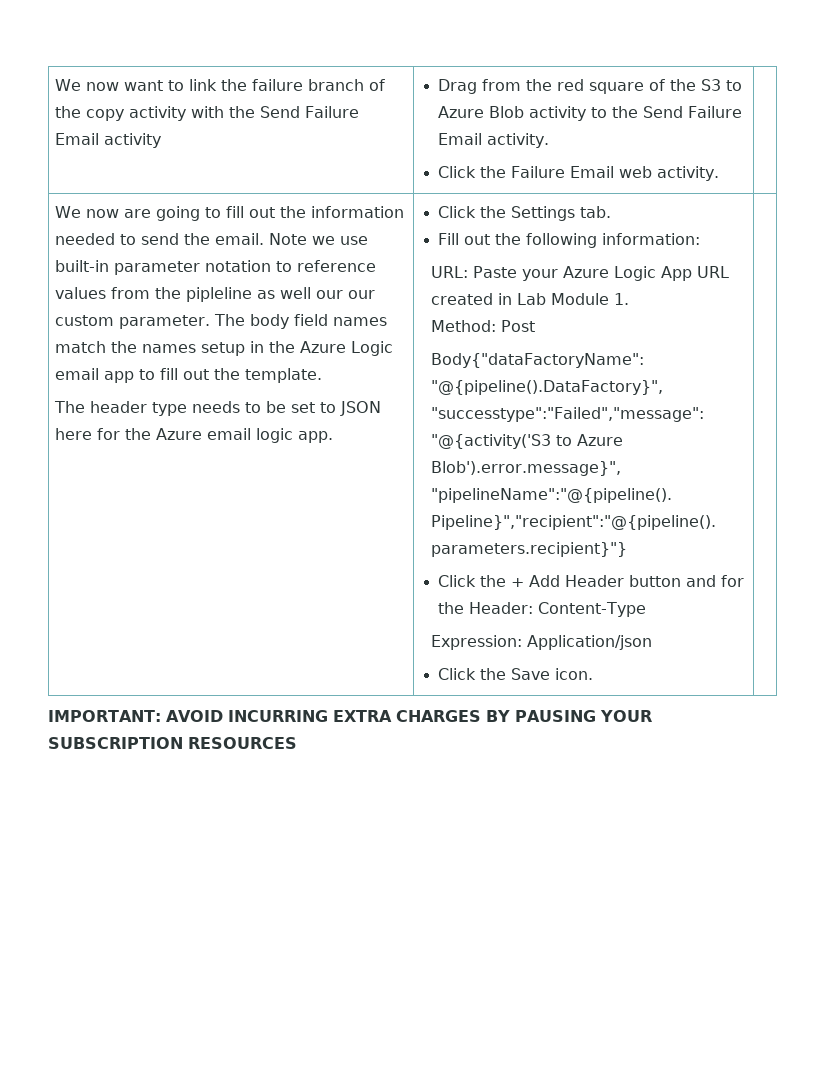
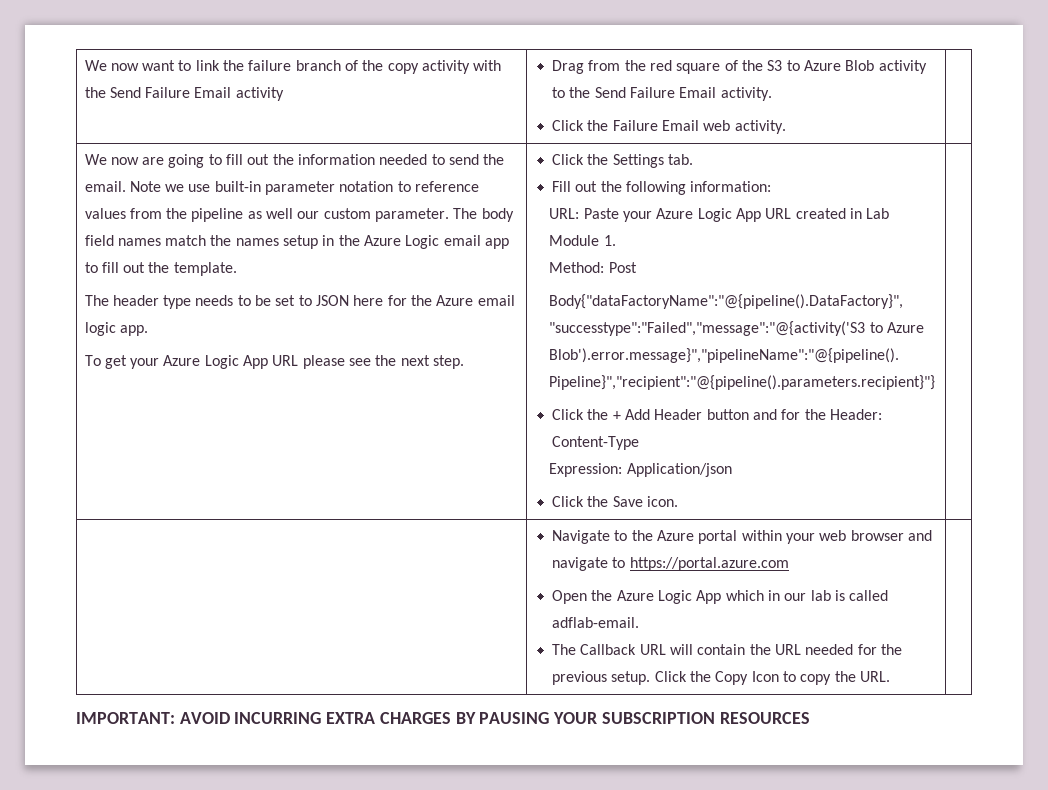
- Note we use built-in parameter notation to reference values from the pipleline as well our our custom parameter.
+ Note we use built-in parameter notation to reference values from the pipeline as well our custom parameter.
+ To get your Azure Logic App URL please see the next step.
+ Navigate to the Azure portal within your web browser and navigate to https://portal.azure.com
+ Open the Azure Logic App which in our lab is called adflab-email.
+ The Callback URL will contain the URL needed for the previous setup. Click the Copy Icon to copy the URL.

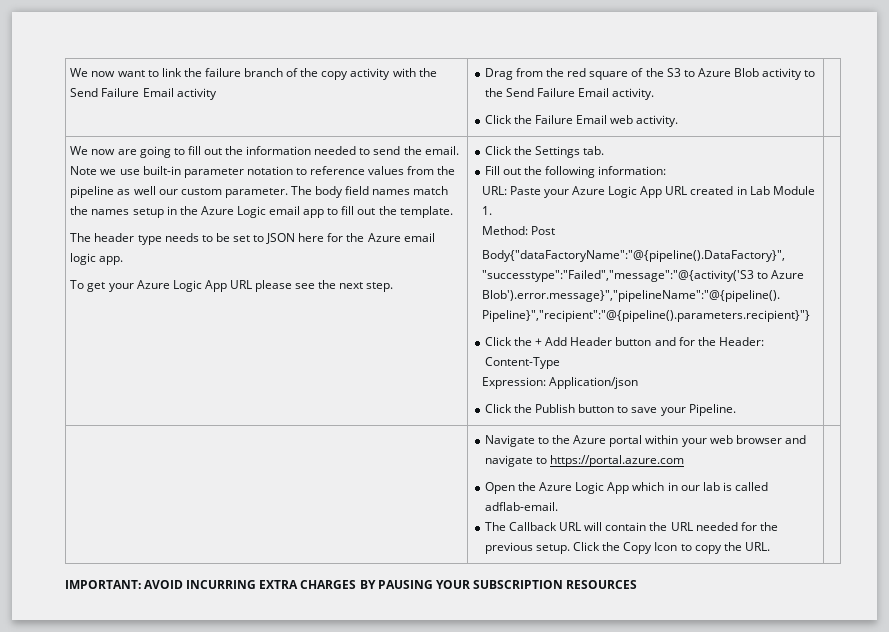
- Click the Save icon.
+ Click the Publish button to save your Pipeline.

